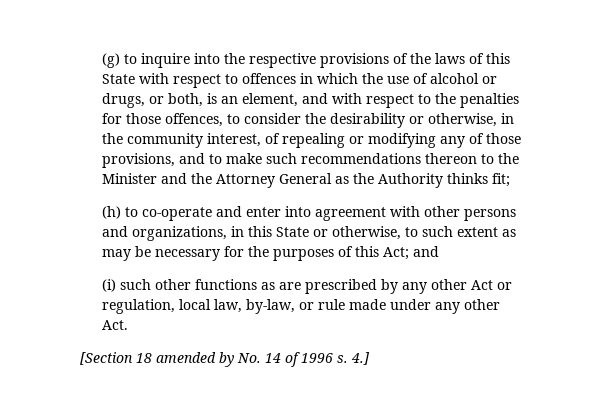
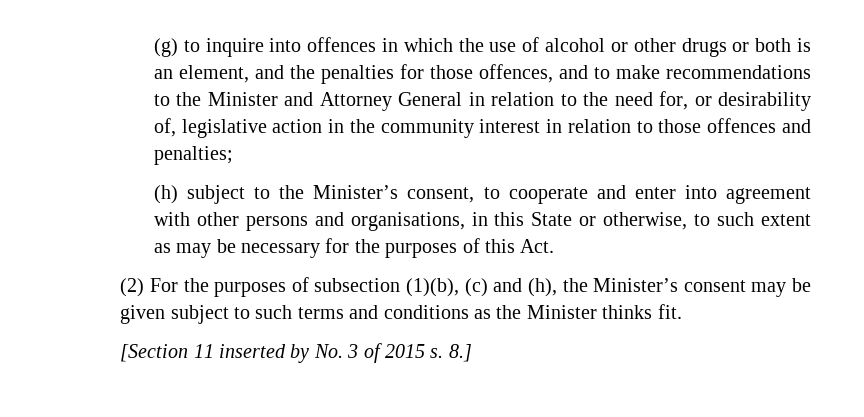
- (g) to inquire into the respective provisions of the laws of this State with respect to offences in which the use of alcohol or drugs, or both, is an element, and with respect to the penalties for those offences, to consider the desirability or otherwise, in the community interest, of repealing or modifying any of those provisions, and to make such recommendations thereon to the Minister and the Attorney General as the Authority thinks fit;
- (h) to co-operate and enter into agreement with other persons and organizations, in this State or otherwise, to such extent as may be necessary for the purposes of this Act; and
- (i) such other functions as are prescribed by any other Act or regulation, local law, by-law, or rule made under any other Act.
- [Section 18 amended by No. 14 of 1996 s. 4.]
+ (g) to inquire into offences in which the use of alcohol or other drugs or both is an element, and the penalties for those offences, and to make recommendations to the Minister and Attorney General in relation to the need for, or desirability of, legislative action in the community interest in relation to those offences and penalties;
+ (h) subject to the Minister’s consent, to cooperate and enter into agreement with other persons and organisations, in this State or otherwise, to such extent as may be necessary for the purposes of this Act.
+ (2) For the purposes of subsection (1)(b), (c) and (h), the Minister’s consent may be given subject to such terms and conditions as the Minister thinks fit.
+ [Section 11 inserted by No. 3 of 2015 s. 8.]

